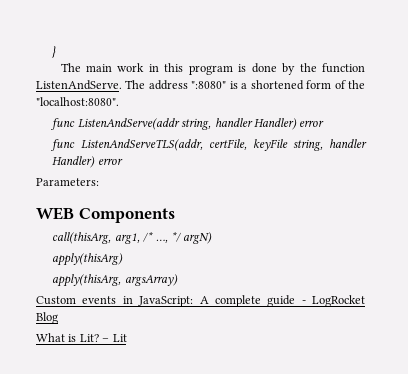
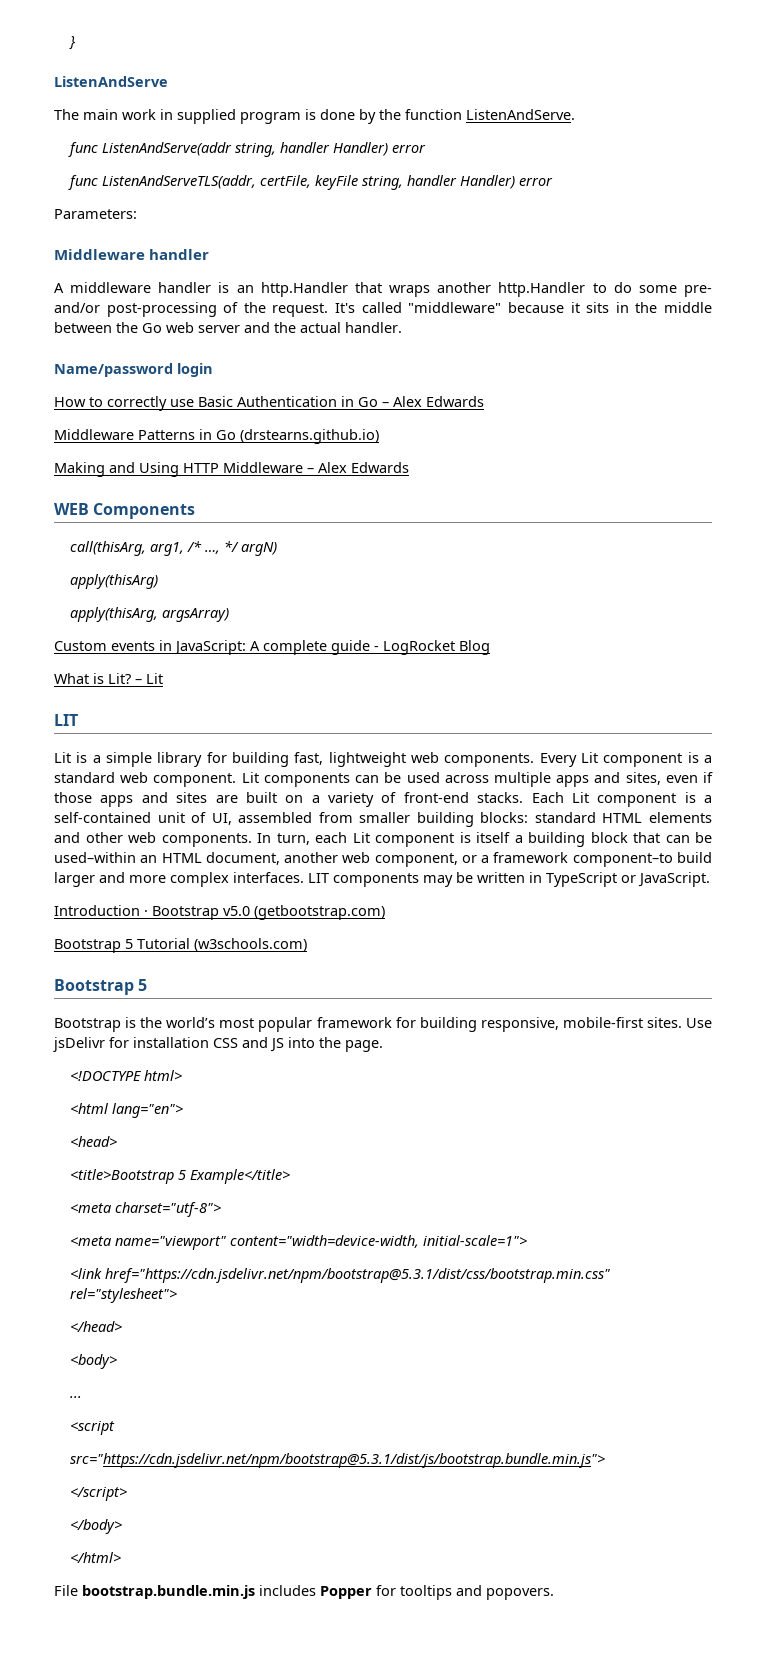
+ ListenAndServe
- The main work in this program is done by the function ListenAndServe. The address ":8080" is a shortened form of the "localhost:8080".
+ The main work in supplied program is done by the function ListenAndServe.
+ Middleware handler
+ A middleware handler is an http.Handler that wraps another http.Handler to do some pre- and/or post-processing of the request. It's called "middleware" because it sits in the middle between the Go web server and the actual handler.
+ Name/password login
+ How to correctly use Basic Authentication in Go – Alex Edwards
+ Middleware Patterns in Go (drstearns.github.io)
+ Making and Using HTTP Middleware – Alex Edwards
  – Lit
+ LIT
+ Lit is a simple library for building fast, lightweight web components. Every Lit component is a standard web component. Lit components can be used across multiple apps and sites, even if those apps and sites are built on a variety of front-end stacks. Each Lit component is a self-contained unit of UI, assembled from smaller building blocks: standard HTML elements and other web components. In turn, each Lit component is itself a building block that can be used–within an HTML document, another web component, or a framework component–to build larger and more complex interfaces. LIT components may be written in TypeScript or JavaScript.
+ Introduction · Bootstrap v5.0 (getbootstrap.com)
+ Bootstrap 5 Tutorial (w3schools.com)
+ Bootstrap 5
+ Bootstrap is the world’s most popular framework for building responsive, mobile-first sites. Use jsDelivr for installation CSS and JS into the page.
+ <!DOCTYPE html>
+ <html lang="en">
+ <head>
+ <title>Bootstrap 5 Example</title>
+ <meta charset="utf-8">
+ <meta name="viewport" content="width=device-width, initial-scale=1">
+ <link href="https://cdn.jsdelivr.net/npm/bootstrap@5.3.1/dist/css/bootstrap.min.css" rel="stylesheet">
+ </head>
+ <body>
+ ...
+ <script
+ src="https://cdn.jsdelivr.net/npm/bootstrap@5.3.1/dist/js/bootstrap.bundle.min.js">
+ </script>
+ </body>
+ </html>
+ File bootstrap.bundle.min.js includes Popper for tooltips and popovers.

